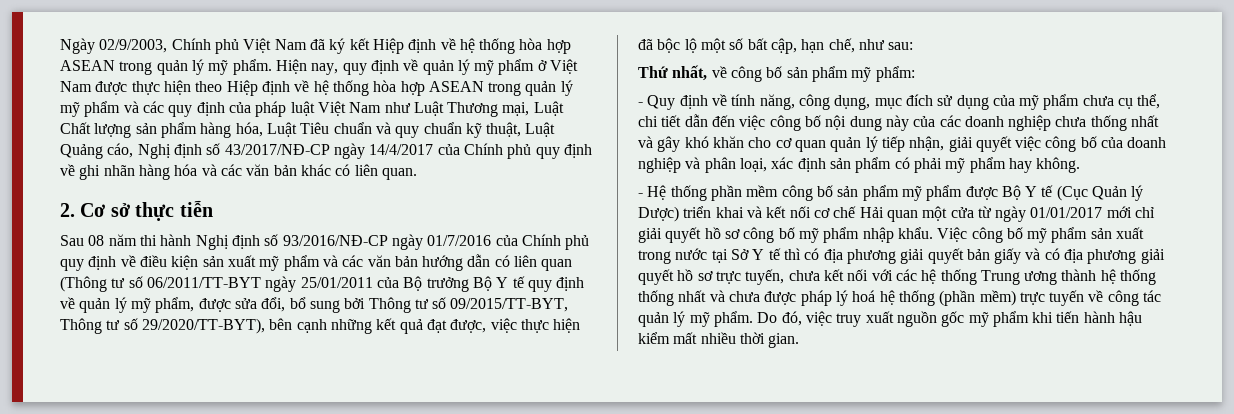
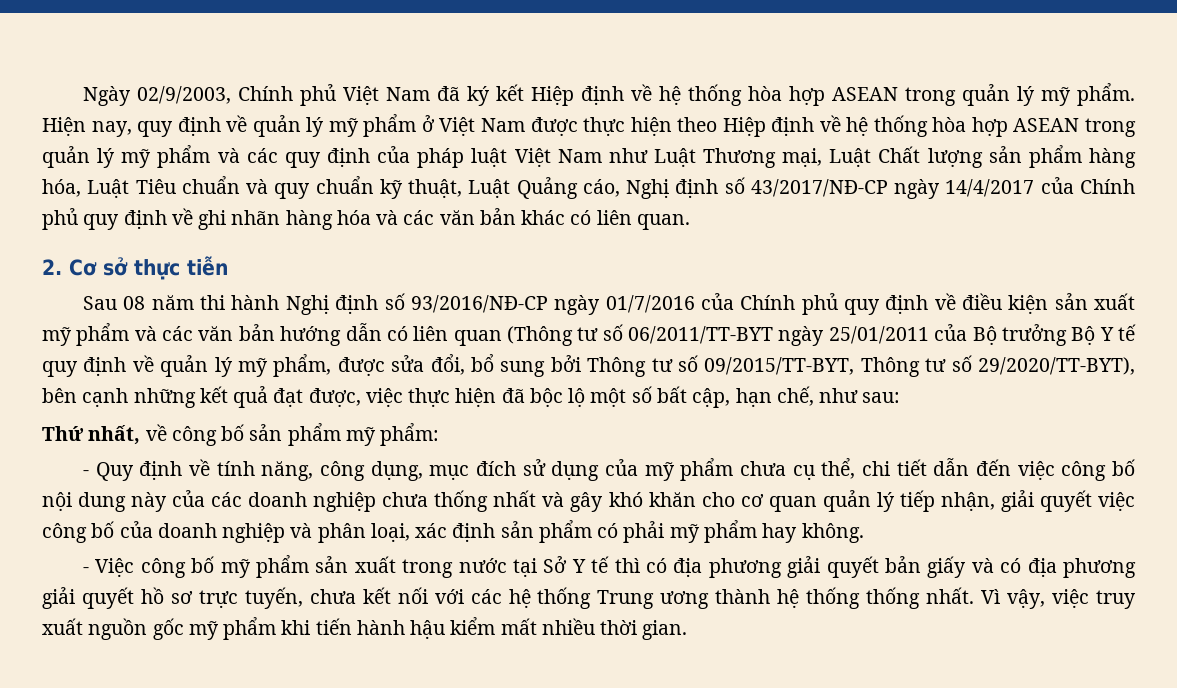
- - Hệ thống phần mềm công bố sản phẩm mỹ phẩm được Bộ Y tế (Cục Quản lý Dược) triển khai và kết nối cơ chế Hải quan một cửa từ ngày 01/01/2017 mới chỉ giải quyết hồ sơ công bố mỹ phẩm nhập khẩu. Việc công bố mỹ phẩm sản xuất trong nước tại Sở Y tế thì có địa phương giải quyết bản giấy và có địa phương giải quyết hồ sơ trực tuyến, chưa kết nối với các hệ thống Trung ương thành hệ thống thống nhất và chưa được pháp lý hoá hệ thống (phần mềm) trực tuyến về công tác quản lý mỹ phẩm. Do đó, việc truy xuất nguồn gốc mỹ phẩm khi tiến hành hậu kiểm mất nhiều thời gian.
+ - Việc công bố mỹ phẩm sản xuất trong nước tại Sở Y tế thì có địa phương giải quyết bản giấy và có địa phương giải quyết hồ sơ trực tuyến, chưa kết nối với các hệ thống Trung ương thành hệ thống thống nhất. Vì vậy, việc truy xuất nguồn gốc mỹ phẩm khi tiến hành hậu kiểm mất nhiều thời gian.

